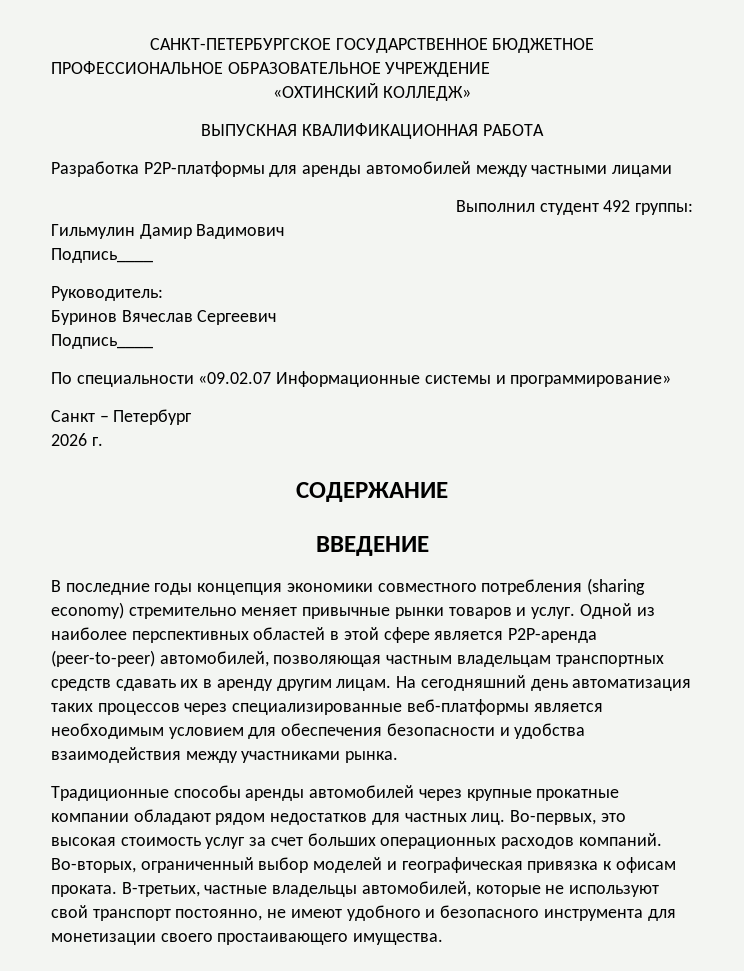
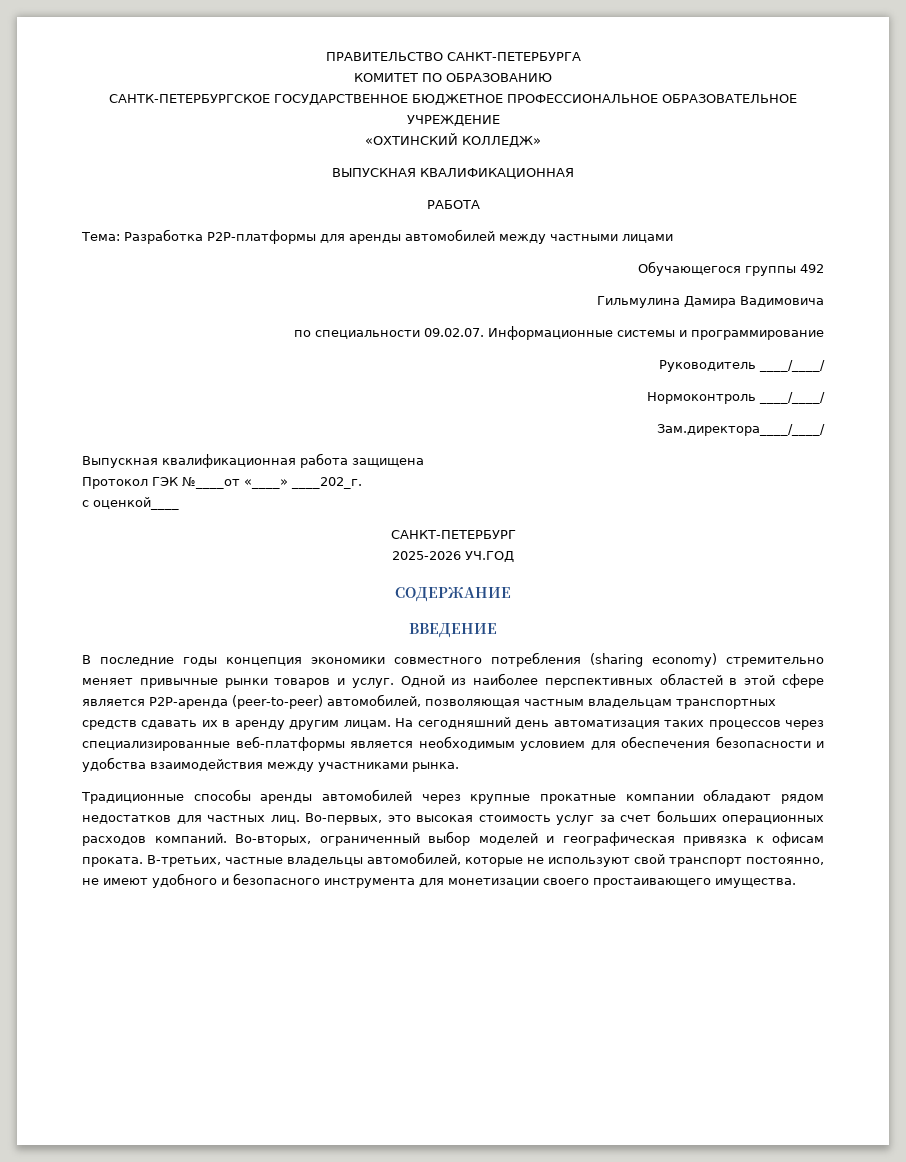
- САНКТ-ПЕТЕРБУРГСКОЕ ГОСУДАРСТВЕННОЕ БЮДЖЕТНОЕ
- ПРОФЕССИОНАЛЬНОЕ ОБРАЗОВАТЕЛЬНОЕ УЧРЕЖДЕНИЕ
+ ПРАВИТЕЛЬСТВО САНКТ-ПЕТЕРБУРГА
+ КОМИТЕТ ПО ОБРАЗОВАНИЮ
+ САНТК-ПЕТЕРБУРГСКОЕ ГОСУДАРСТВЕННОЕ БЮДЖЕТНОЕ ПРОФЕССИОНАЛЬНОЕ ОБРАЗОВАТЕЛЬНОЕ УЧРЕЖДЕНИЕ
- ВЫПУСКНАЯ КВАЛИФИКАЦИОННАЯ РАБОТА
+ ВЫПУСКНАЯ КВАЛИФИКАЦИОННАЯ
+ РАБОТА
- Разработка P2P-платформы для аренды автомобилей между частными лицами
+ Тема: Разработка P2P-платформы для аренды автомобилей между частными лицами
- Выполнил студент 492 группы:
- Гильмулин Дамир Вадимович
- Подпись____
- Руководитель:
- Буринов Вячеслав Сергеевич
- Подпись____
- По специальности «09.02.07 Информационные системы и программирование»
- Санкт – Петербург
- 2026 г.
+ Обучающегося группы 492
+ Гильмулина Дамира Вадимовича
+ по специальности 09.02.07. Информационные системы и программирование
+ Руководитель ____/____/
+ Нормоконтроль ____/____/
+ Зам.директора____/____/
+ Выпускная квалификационная работа защищена
+ Протокол ГЭК №____от «____» ____202_г.
+ с оценкой____
+ САНКТ-ПЕТЕРБУРГ
+ 2025-2026 УЧ.ГОД

